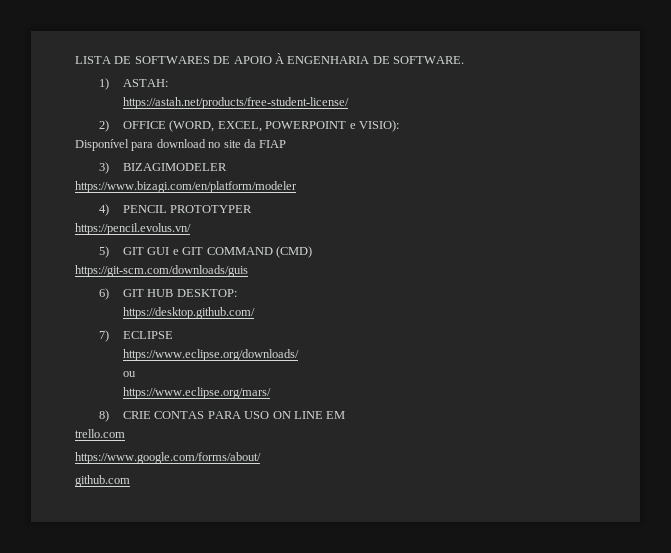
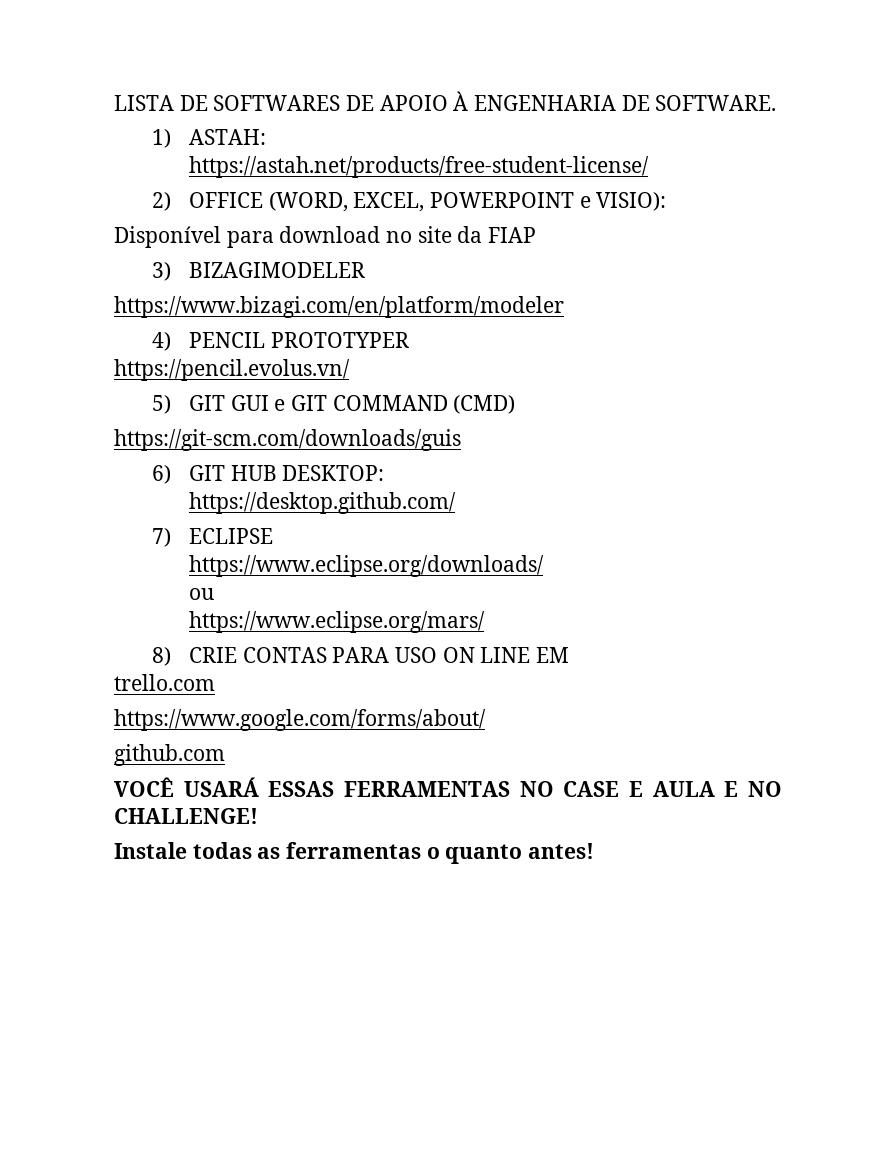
+ VOCÊ USARÁ ESSAS FERRAMENTAS NO CASE E AULA E NO CHALLENGE!
+ Instale todas as ferramentas o quanto antes!

